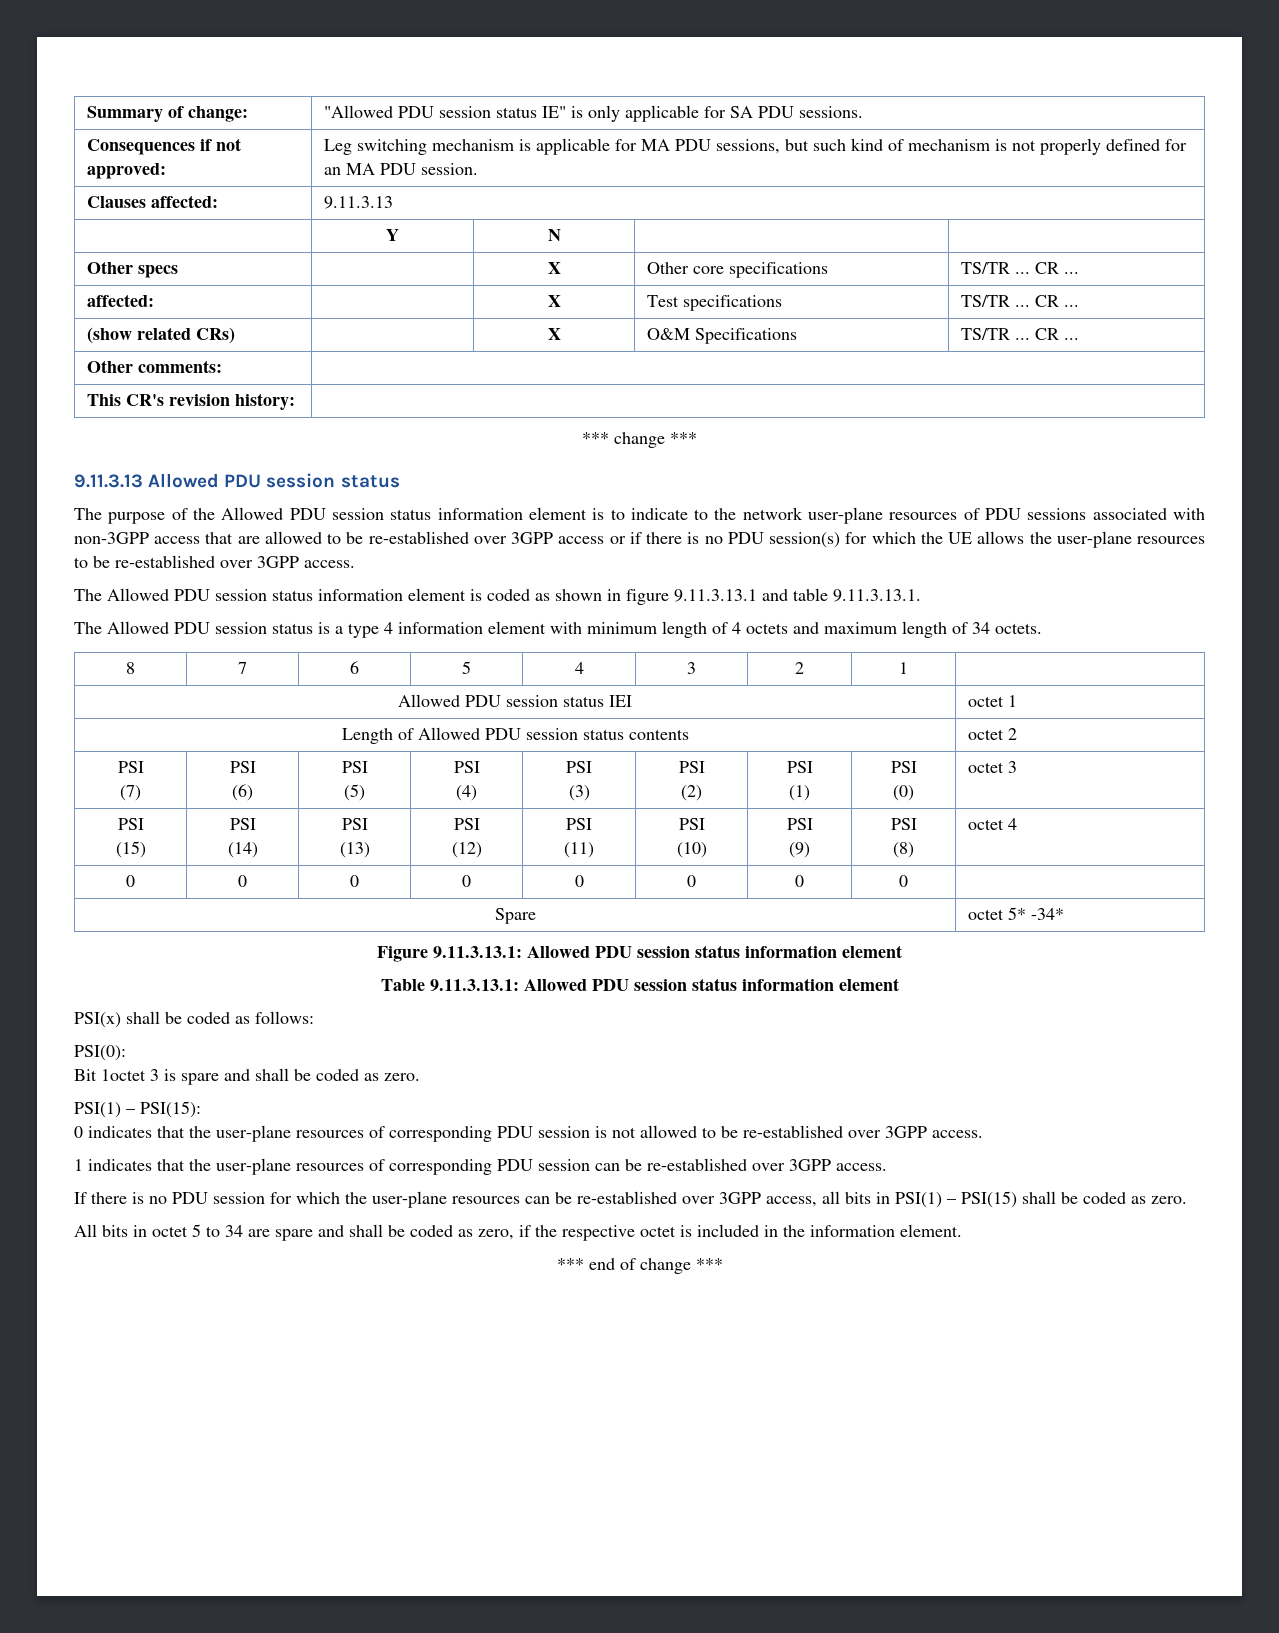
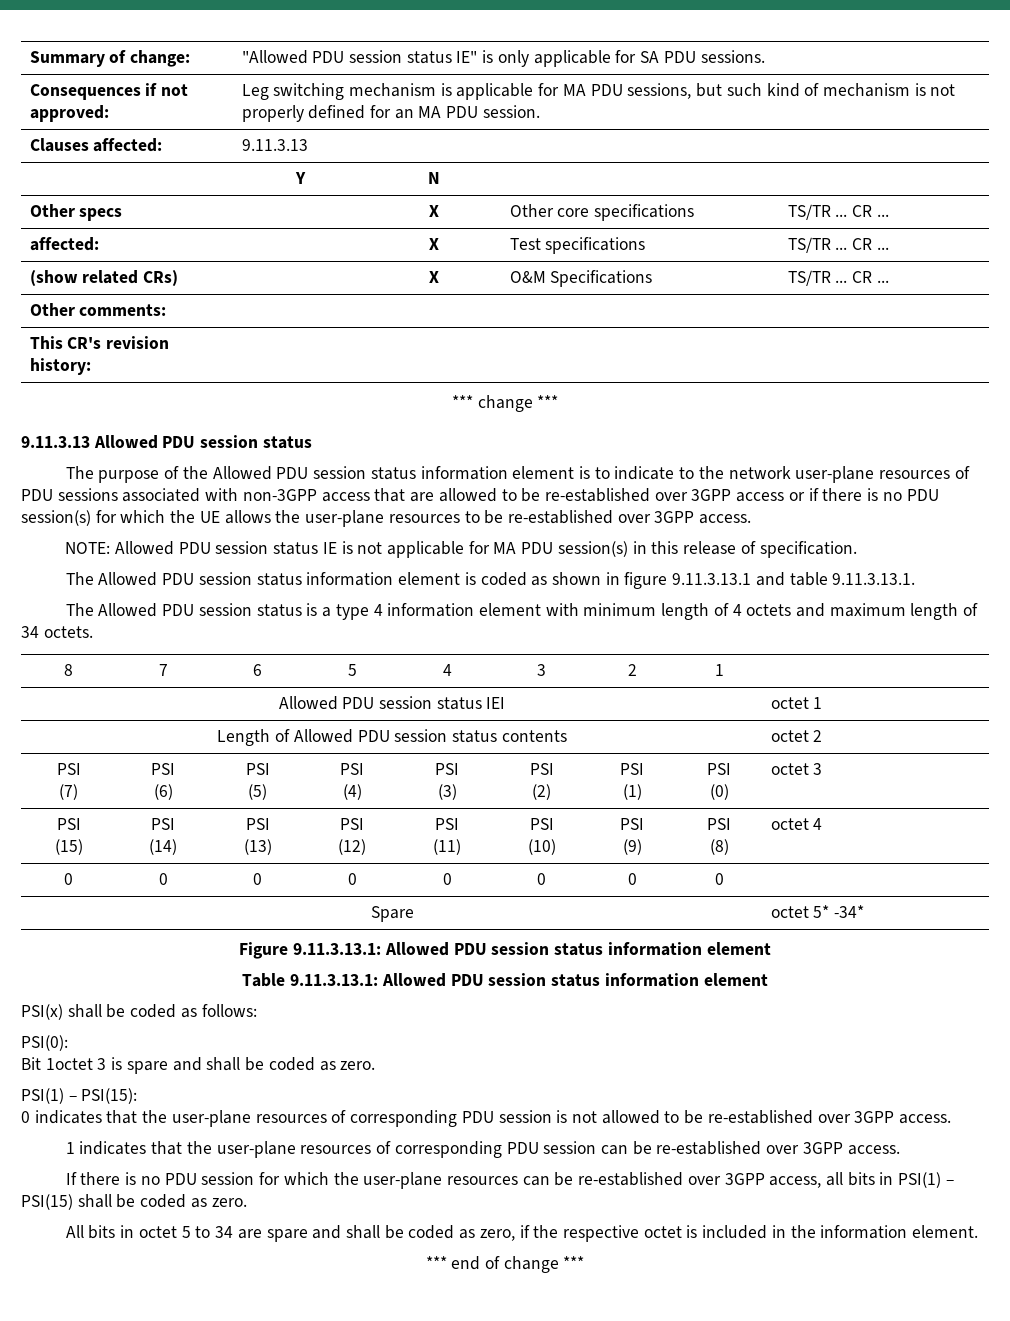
+ NOTE: Allowed PDU session status IE is not applicable for MA PDU session(s) in this release of specification.

